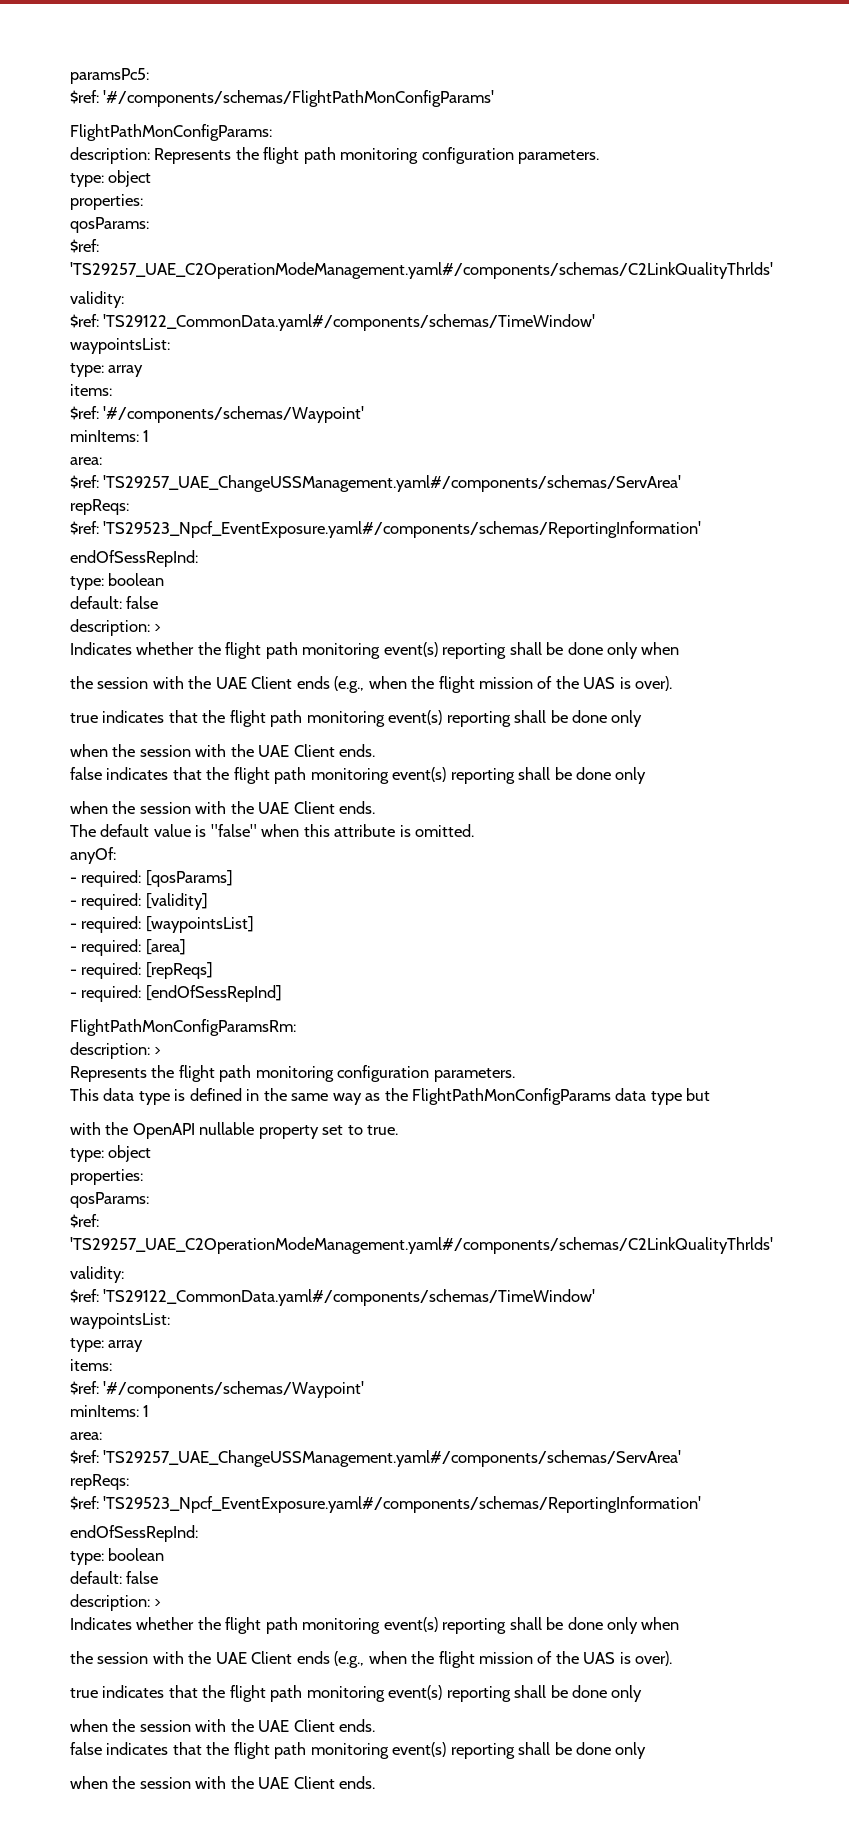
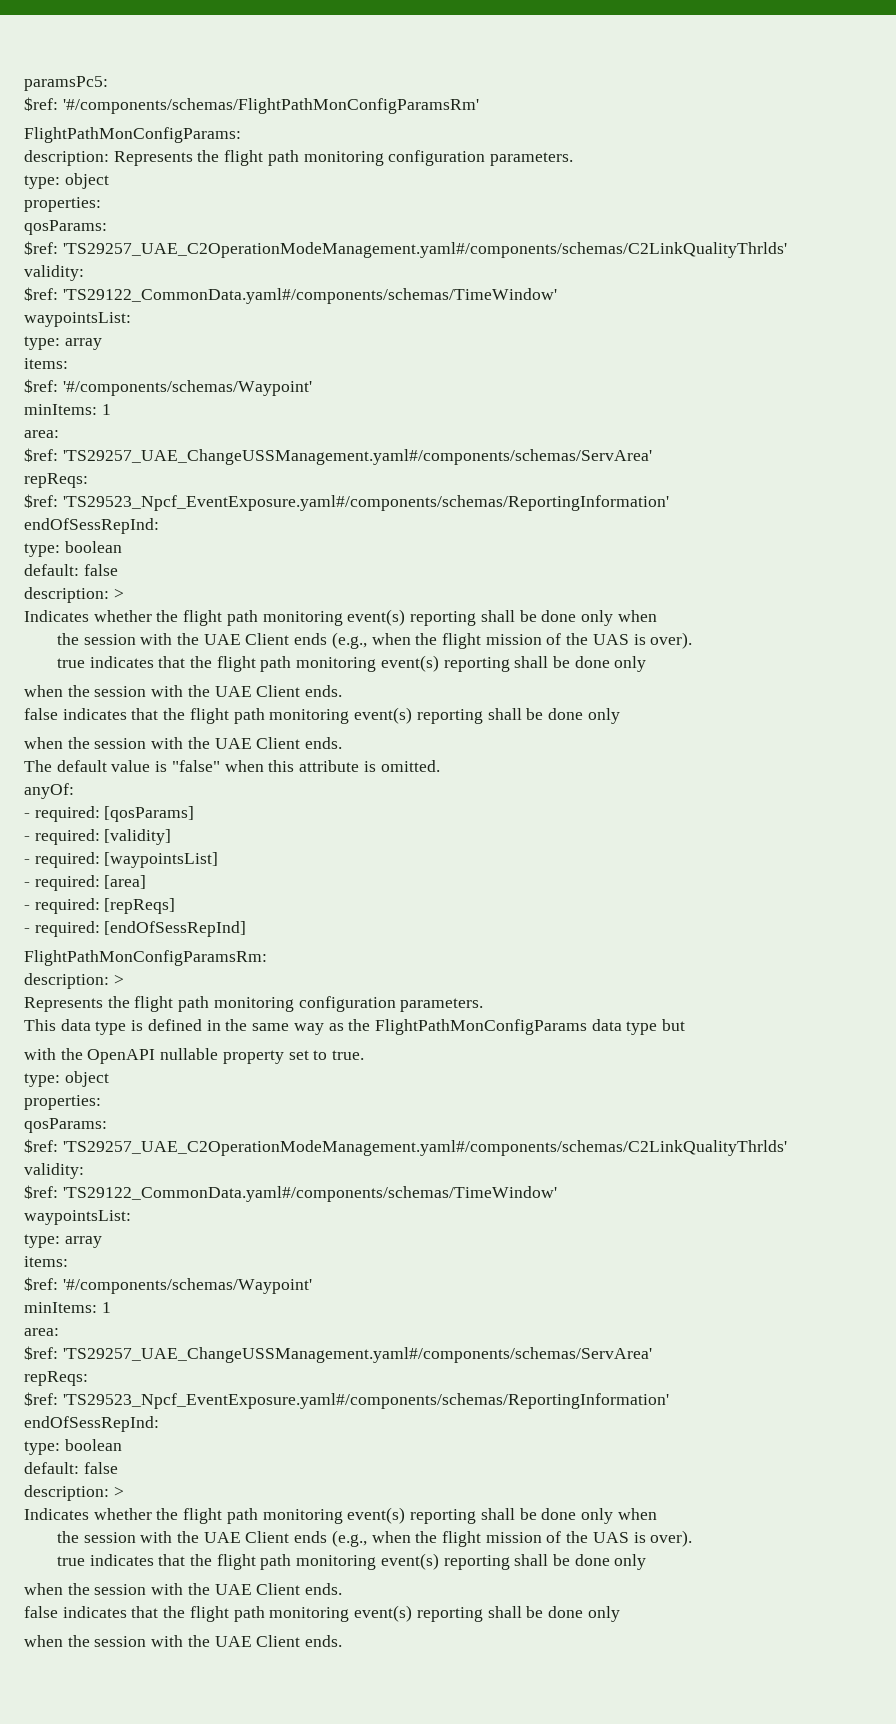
- $ref: '#/components/schemas/FlightPathMonConfigParams'
+ $ref: '#/components/schemas/FlightPathMonConfigParamsRm'

